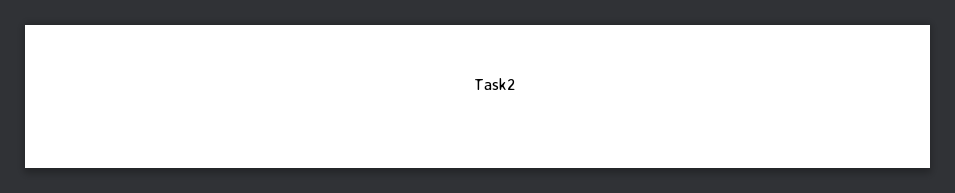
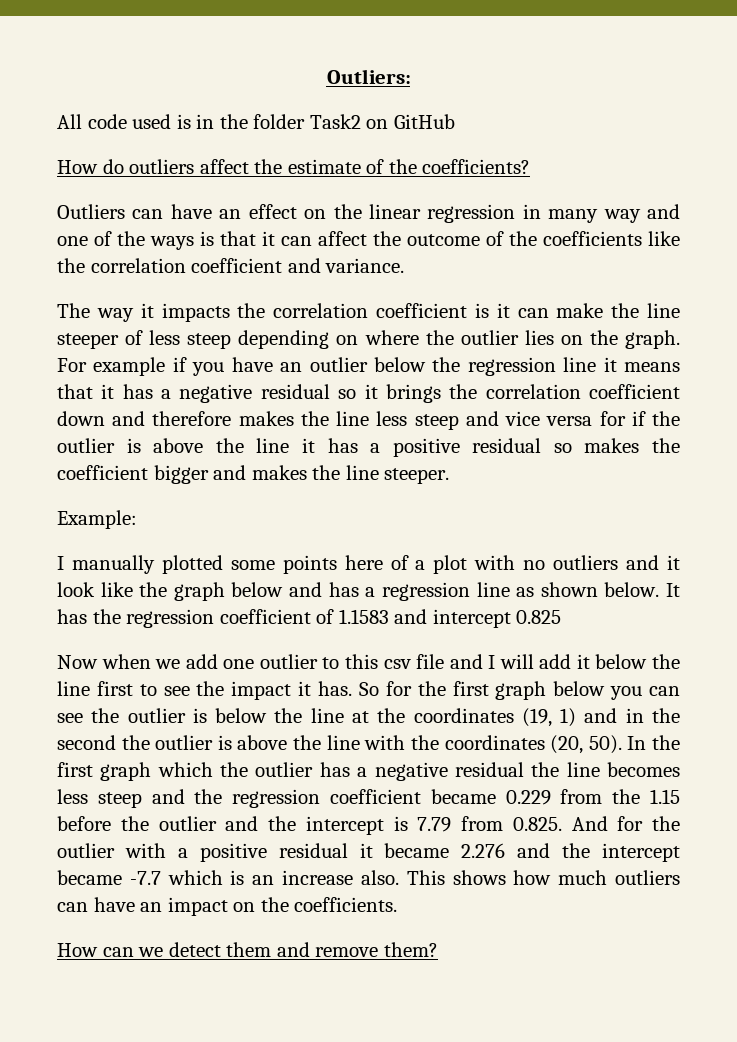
- Task2
+ Outliers:
+ All code used is in the folder Task2 on GitHub
+ How do outliers affect the estimate of the coefficients?
+ Outliers can have an effect on the linear regression in many way and one of the ways is that it can affect the outcome of the coefficients like the correlation coefficient and variance.
+ The way it impacts the correlation coefficient is it can make the line steeper of less steep depending on where the outlier lies on the graph. For example if you have an outlier below the regression line it means that it has a negative residual so it brings the correlation coefficient down and therefore makes the line less steep and vice versa for if the outlier is above the line it has a positive residual so makes the coefficient bigger and makes the line steeper.
+ Example:
+ I manually plotted some points here of a plot with no outliers and it look like the graph below and has a regression line as shown below. It has the regression coefficient of 1.1583 and intercept 0.825
+ Now when we add one outlier to this csv file and I will add it below the line first to see the impact it has. So for the first graph below you can see the outlier is below the line at the coordinates (19, 1) and in the second the outlier is above the line with the coordinates (20, 50). In the first graph which the outlier has a negative residual the line becomes less steep and the regression coefficient became 0.229 from the 1.15 before the outlier and the intercept is 7.79 from 0.825. And for the outlier with a positive residual it became 2.276 and the intercept became -7.7 which is an increase also. This shows how much outliers can have an impact on the coefficients.
+ How can we detect them and remove them?

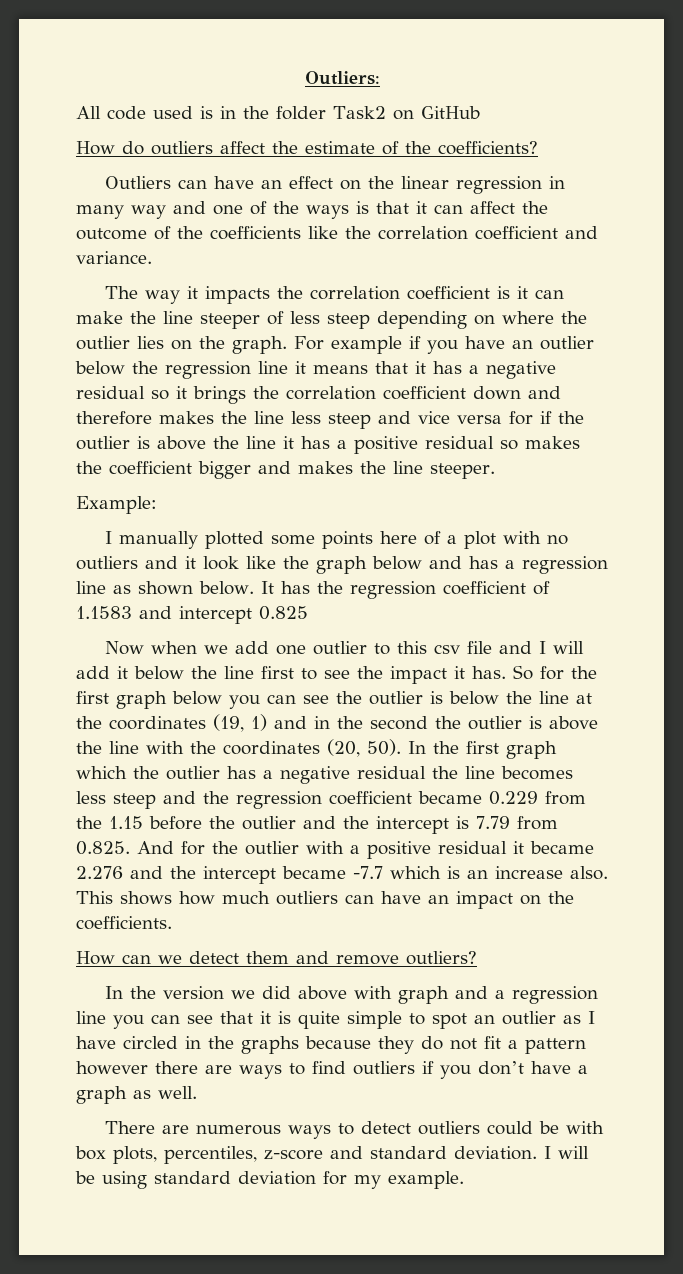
- How can we detect them and remove them?
+ How can we detect them and remove outliers?
+ In the version we did above with graph and a regression line you can see that it is quite simple to spot an outlier as I have circled in the graphs because they do not fit a pattern however there are ways to find outliers if you don’t have a graph as well.
+ There are numerous ways to detect outliers could be with box plots, percentiles, z-score and standard deviation. I will be using standard deviation for my example.

